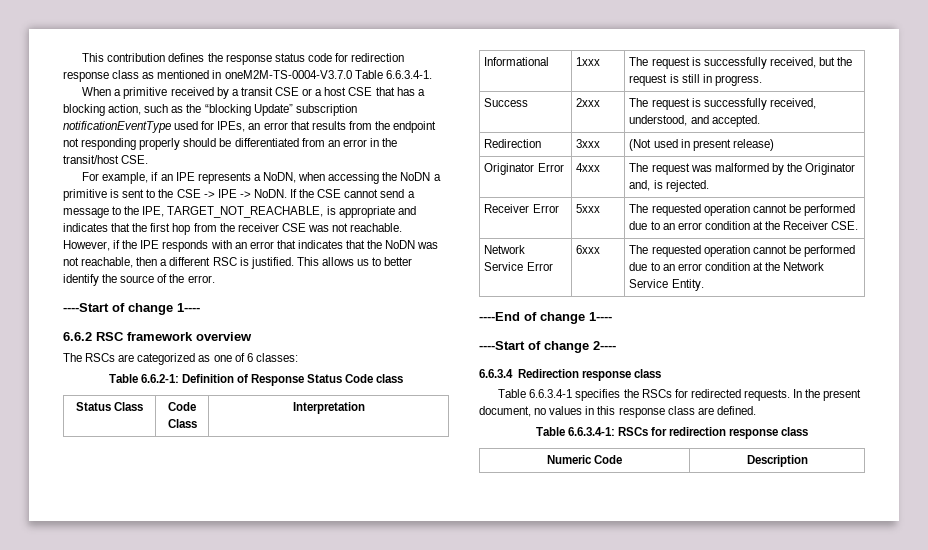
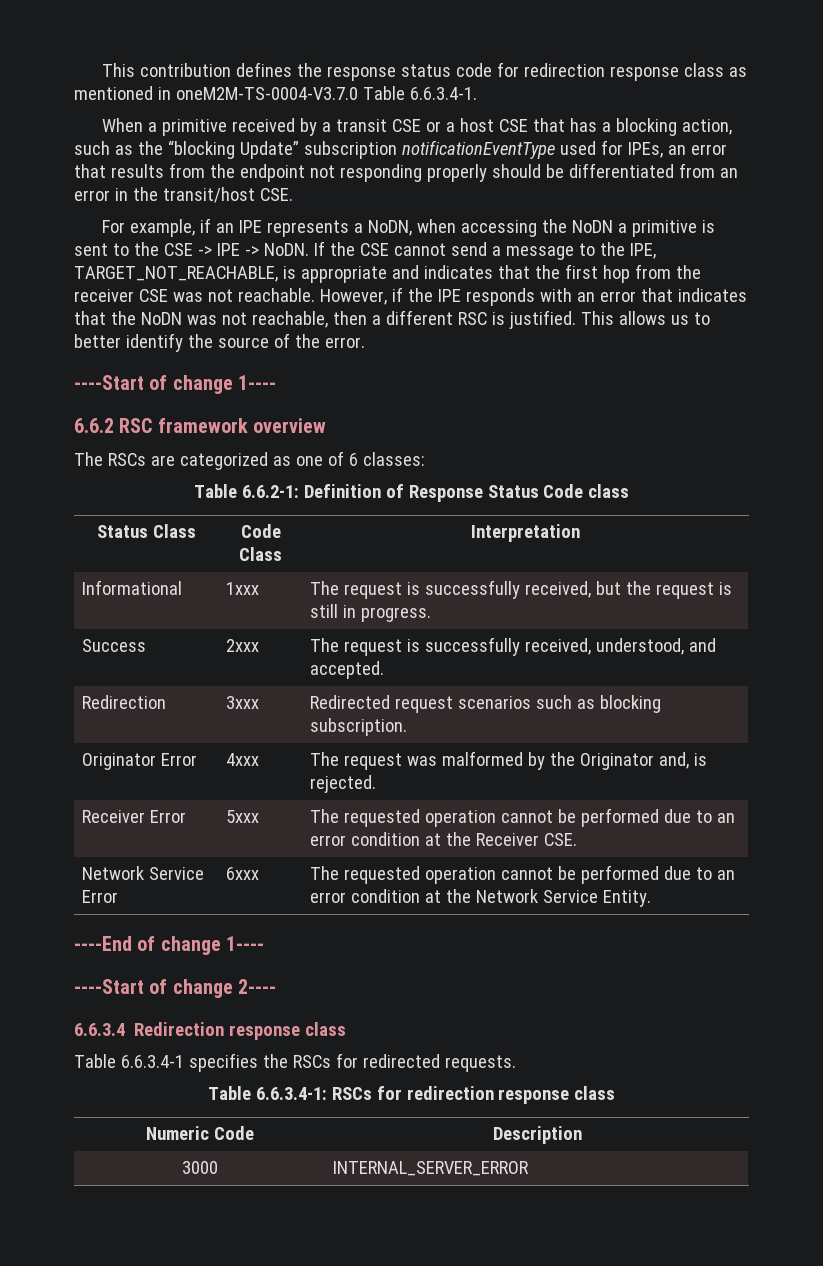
- Redirection | 3xxx | (Not used in present release)
+ Redirection | 3xxx | Redirected request scenarios such as blocking subscription.
- In the present document, no values in this response class are defined.
+ 3000 | INTERNAL_SERVER_ERROR

